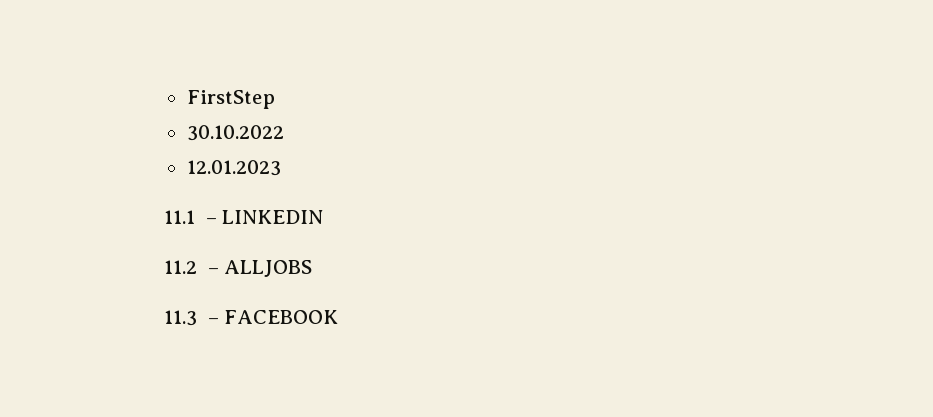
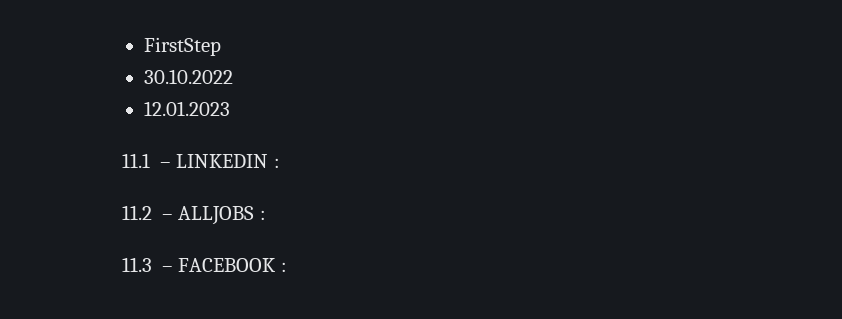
- 11.1 – LINKEDIN
+ 11.1 – LINKEDIN :
- 11.2 – ALLJOBS
+ 11.2 – ALLJOBS :
- 11.3 – FACEBOOK
+ 11.3 – FACEBOOK :

